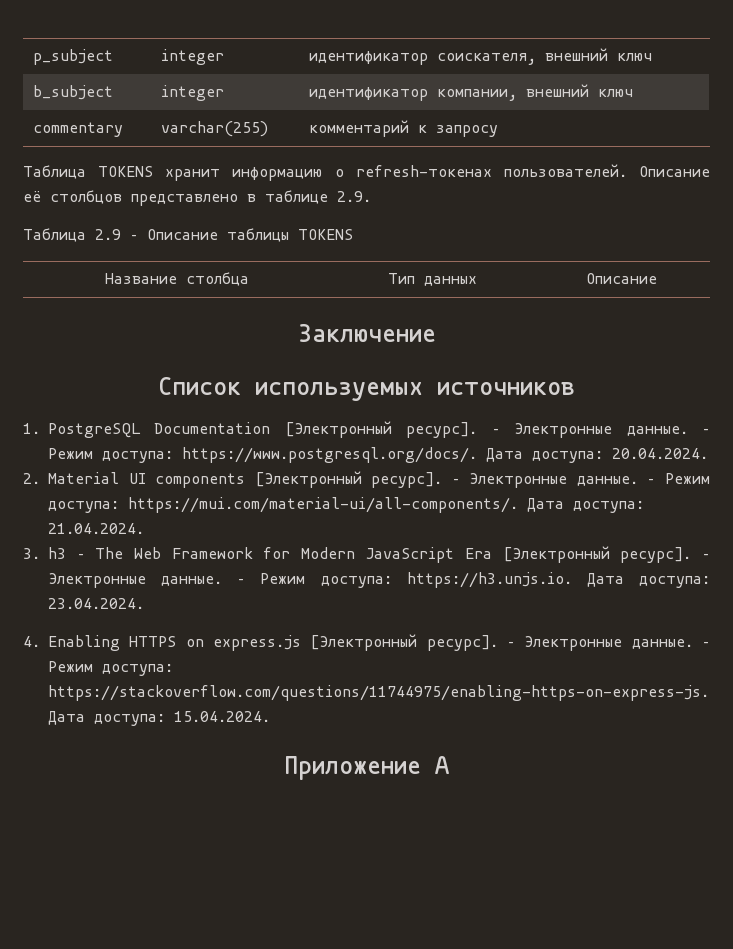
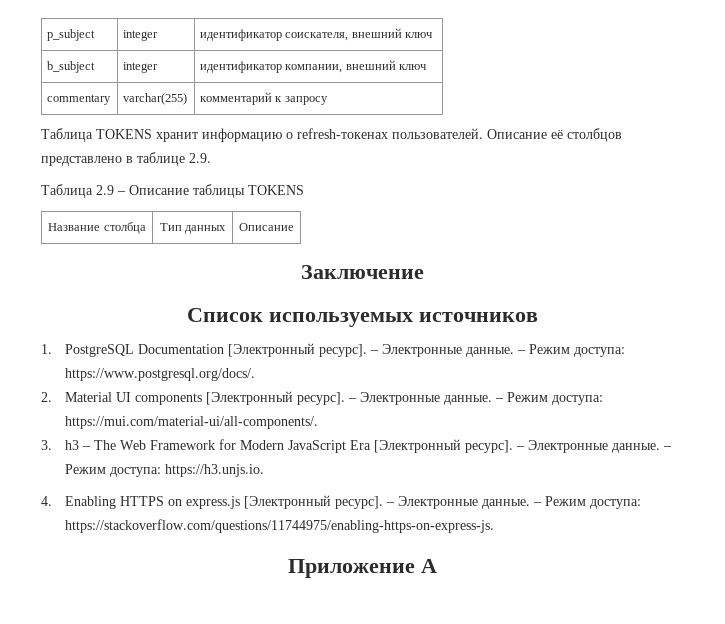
- – Режим доступа: https://www.postgresql.org/docs/. Дата доступа: 20.04.2024.
+ – Режим доступа: https://www.postgresql.org/docs/.
- – Режим доступа: https://mui.com/material-ui/all-components/. Дата доступа: 21.04.2024.
+ – Режим доступа: https://mui.com/material-ui/all-components/.
- – Режим доступа: https://h3.unjs.io. Дата доступа: 23.04.2024.
+ – Режим доступа: https://h3.unjs.io.
- – Режим доступа: https://stackoverflow.com/questions/11744975/enabling-https-on-express-js. Дата доступа: 15.04.2024.
+ – Режим доступа: https://stackoverflow.com/questions/11744975/enabling-https-on-express-js.

